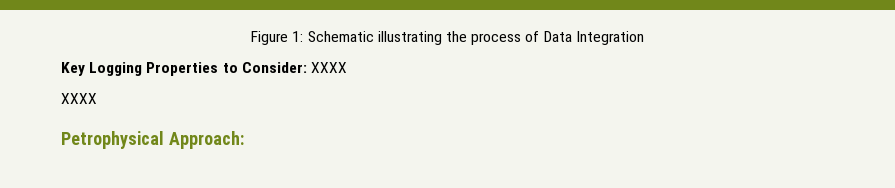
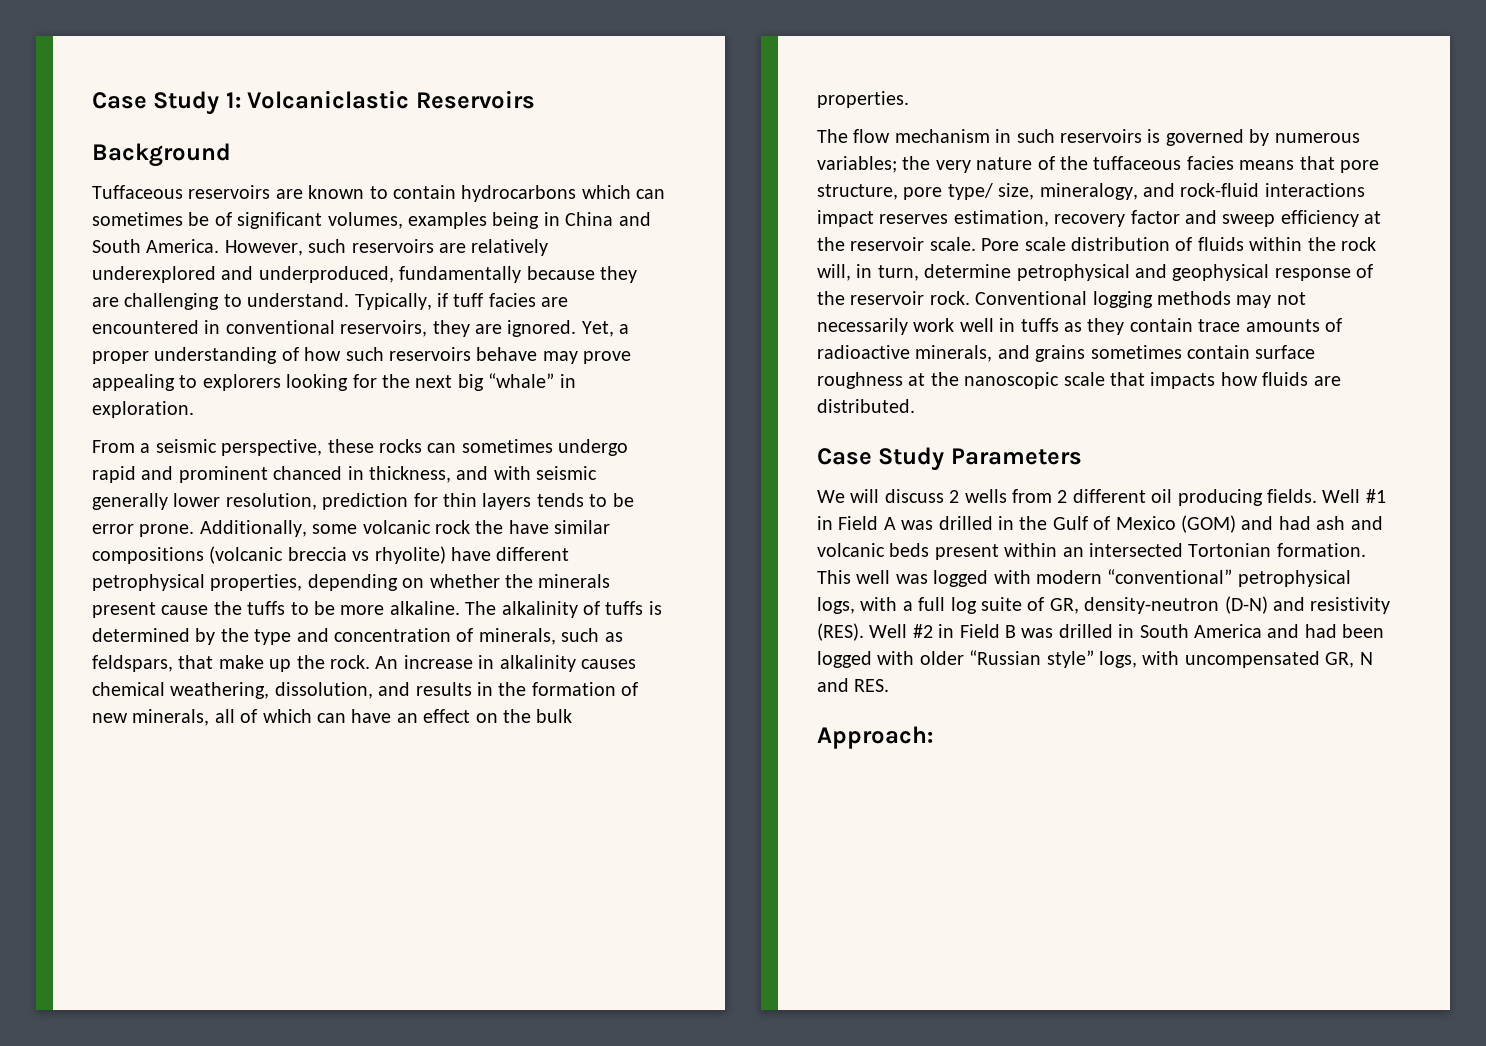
- Figure 1: Schematic illustrating the process of Data Integration
- Key Logging Properties to Consider: XXXX
- XXXX
- Petrophysical Approach:
+ Case Study 1: Volcaniclastic Reservoirs
+ Background
+ Tuffaceous reservoirs are known to contain hydrocarbons which can sometimes be of significant volumes, examples being in China and South America. However, such reservoirs are relatively underexplored and underproduced, fundamentally because they are challenging to understand. Typically, if tuff facies are encountered in conventional reservoirs, they are ignored. Yet, a proper understanding of how such reservoirs behave may prove appealing to explorers looking for the next big “whale” in exploration.
+ From a seismic perspective, these rocks can sometimes undergo rapid and prominent chanced in thickness, and with seismic generally lower resolution, prediction for thin layers tends to be error prone. Additionally, some volcanic rock the have similar compositions (volcanic breccia vs rhyolite) have different petrophysical properties, depending on whether the minerals present cause the tuffs to be more alkaline. The alkalinity of tuffs is determined by the type and concentration of minerals, such as feldspars, that make up the rock. An increase in alkalinity causes chemical weathering, dissolution, and results in the formation of new minerals, all of which can have an effect on the bulk properties.
+ The flow mechanism in such reservoirs is governed by numerous variables; the very nature of the tuffaceous facies means that pore structure, pore type/ size, mineralogy, and rock-fluid interactions impact reserves estimation, recovery factor and sweep efficiency at the reservoir scale. Pore scale distribution of fluids within the rock will, in turn, determine petrophysical and geophysical response of the reservoir rock. Conventional logging methods may not necessarily work well in tuffs as they contain trace amounts of radioactive minerals, and grains sometimes contain surface roughness at the nanoscopic scale that impacts how fluids are distributed.
+ Case Study Parameters
+ We will discuss 2 wells from 2 different oil producing fields. Well #1 in Field A was drilled in the Gulf of Mexico (GOM) and had ash and volcanic beds present within an intersected Tortonian formation. This well was logged with modern “conventional” petrophysical logs, with a full log suite of GR, density-neutron (D-N) and resistivity (RES). Well #2 in Field B was drilled in South America and had been logged with older “Russian style” logs, with uncompensated GR, N and RES.
+ Approach:

